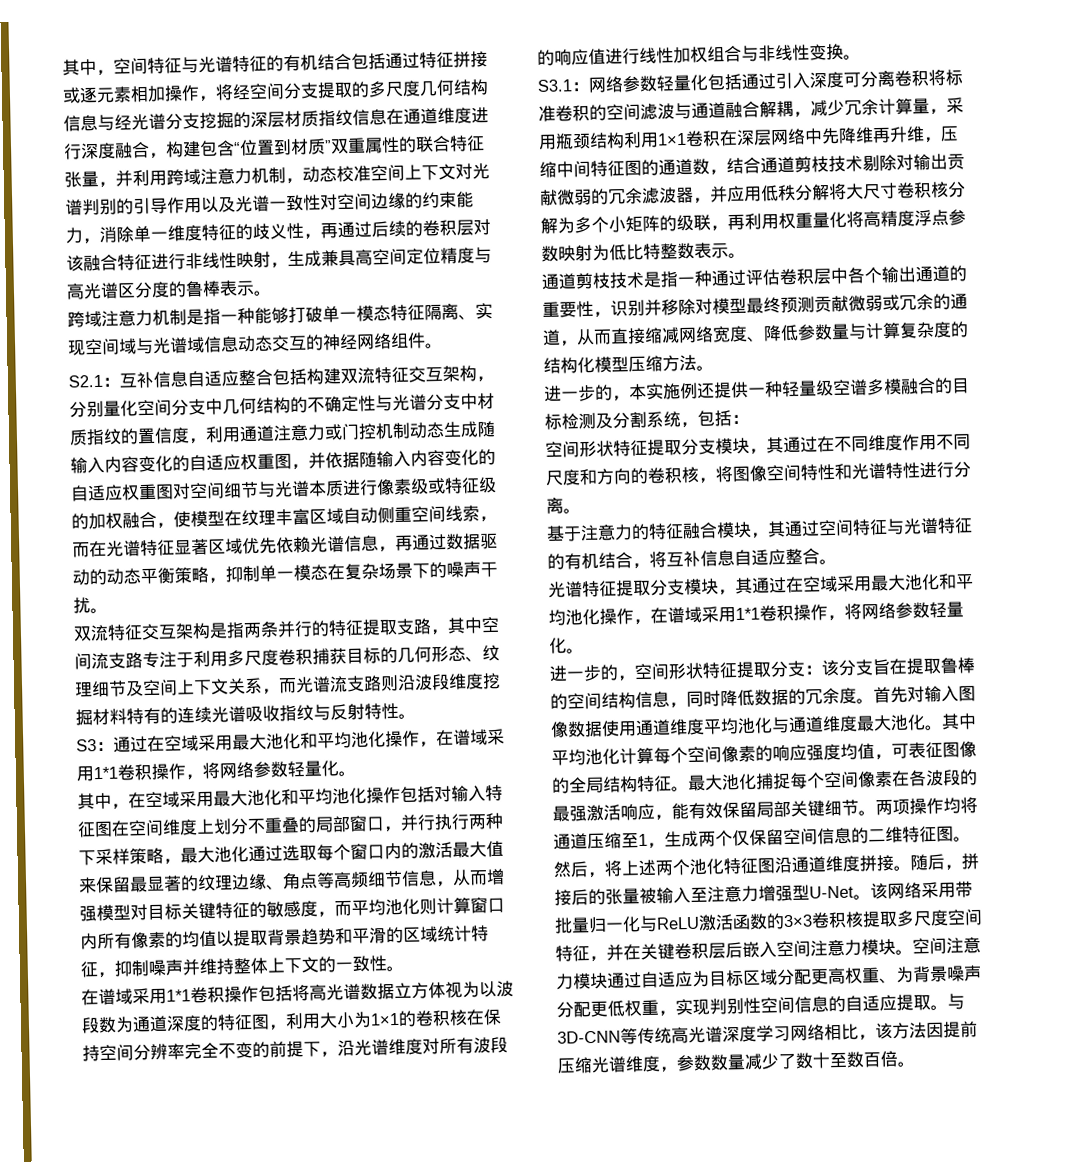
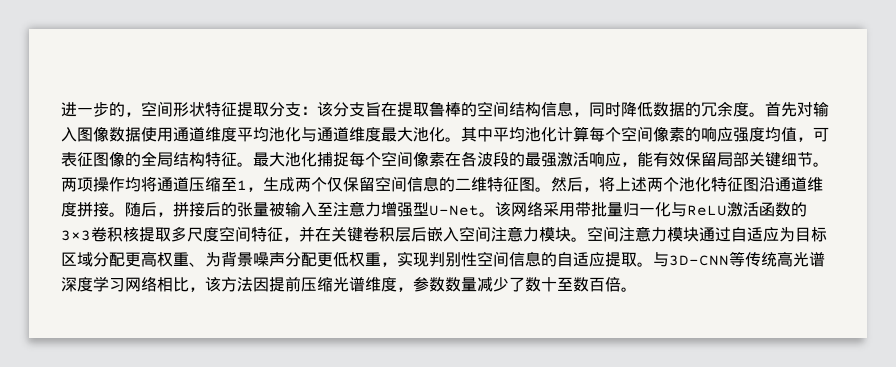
- 其中，空间特征与光谱特征的有机结合包括通过特征拼接或逐元素相加操作，将经空间分支提取的多尺度几何结构信息与经光谱分支挖掘的深层材质指纹信息在通道维度进行深度融合，构建包含“位置到材质”双重属性的联合特征张量，并利用跨域注意力机制，动态校准空间上下文对光谱判别的引导作用以及光谱一致性对空间边缘的约束能力，消除单一维度特征的歧义性，再通过后续的卷积层对该融合特征进行非线性映射，生成兼具高空间定位精度与高光谱区分度的鲁棒表示。
- 跨域注意力机制是指一种能够打破单一模态特征隔离、实现空间域与光谱域信息动态交互的神经网络组件。
- S2.1：互补信息自适应整合包括构建双流特征交互架构，分别量化空间分支中几何结构的不确定性与光谱分支中材质指纹的置信度，利用通道注意力或门控机制动态生成随输入内容变化的自适应权重图，并依据随输入内容变化的自适应权重图对空间细节与光谱本质进行像素级或特征级的加权融合，使模型在纹理丰富区域自动侧重空间线索，而在光谱特征显著区域优先依赖光谱信息，再通过数据驱动的动态平衡策略，抑制单一模态在复杂场景下的噪声干扰。
- 双流特征交互架构是指两条并行的特征提取支路，其中空间流支路专注于利用多尺度卷积捕获目标的几何形态、纹理细节及空间上下文关系，而光谱流支路则沿波段维度挖掘材料特有的连续光谱吸收指纹与反射特性。
- S3：通过在空域采用最大池化和平均池化操作，在谱域采用1*1卷积操作，将网络参数轻量化。
- 其中，在空域采用最大池化和平均池化操作包括对输入特征图在空间维度上划分不重叠的局部窗口，并行执行两种下采样策略，最大池化通过选取每个窗口内的激活最大值来保留最显著的纹理边缘、角点等高频细节信息，从而增强模型对目标关键特征的敏感度，而平均池化则计算窗口内所有像素的均值以提取背景趋势和平滑的区域统计特征，抑制噪声并维持整体上下文的一致性。
- 在谱域采用1*1卷积操作包括将高光谱数据立方体视为以波段数为通道深度的特征图，利用大小为1×1的卷积核在保持空间分辨率完全不变的前提下，沿光谱维度对所有波段的响应值进行线性加权组合与非线性变换。
- S3.1：网络参数轻量化包括通过引入深度可分离卷积将标准卷积的空间滤波与通道融合解耦，减少冗余计算量，采用瓶颈结构利用1×1卷积在深层网络中先降维再升维，压缩中间特征图的通道数，结合通道剪枝技术剔除对输出贡献微弱的冗余滤波器，并应用低秩分解将大尺寸卷积核分解为多个小矩阵的级联，再利用权重量化将高精度浮点参数映射为低比特整数表示。
- 通道剪枝技术是指一种通过评估卷积层中各个输出通道的重要性，识别并移除对模型最终预测贡献微弱或冗余的通道，从而直接缩减网络宽度、降低参数量与计算复杂度的结构化模型压缩方法。
- 进一步的，本实施例还提供一种轻量级空谱多模融合的目标检测及分割系统，包括：
- 空间形状特征提取分支模块，其通过在不同维度作用不同尺度和方向的卷积核，将图像空间特性和光谱特性进行分离。
- 基于注意力的特征融合模块，其通过空间特征与光谱特征的有机结合，将互补信息自适应整合。
- 光谱特征提取分支模块，其通过在空域采用最大池化和平均池化操作，在谱域采用1*1卷积操作，将网络参数轻量化。

